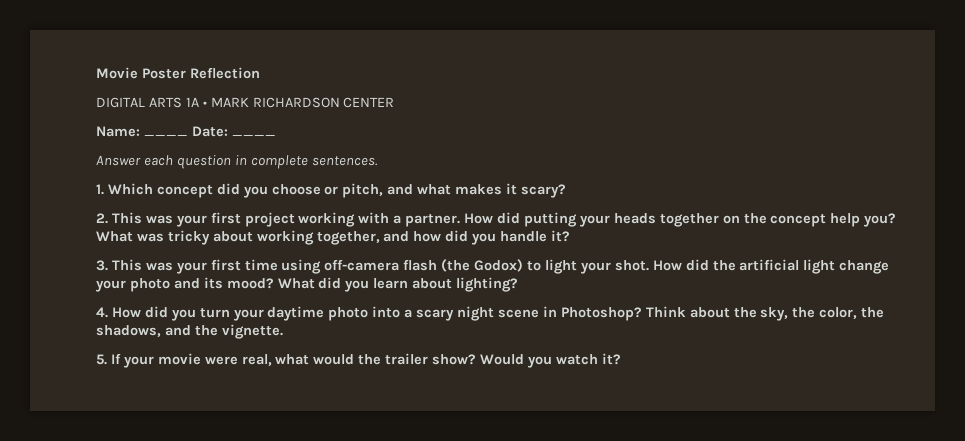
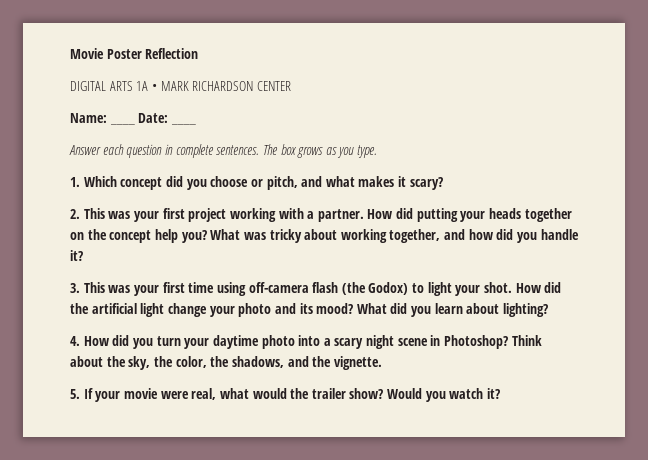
+ The box grows as you type.

